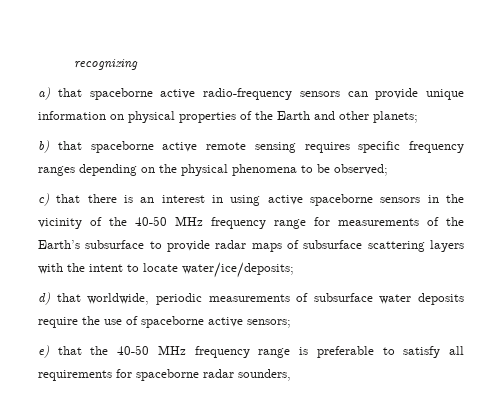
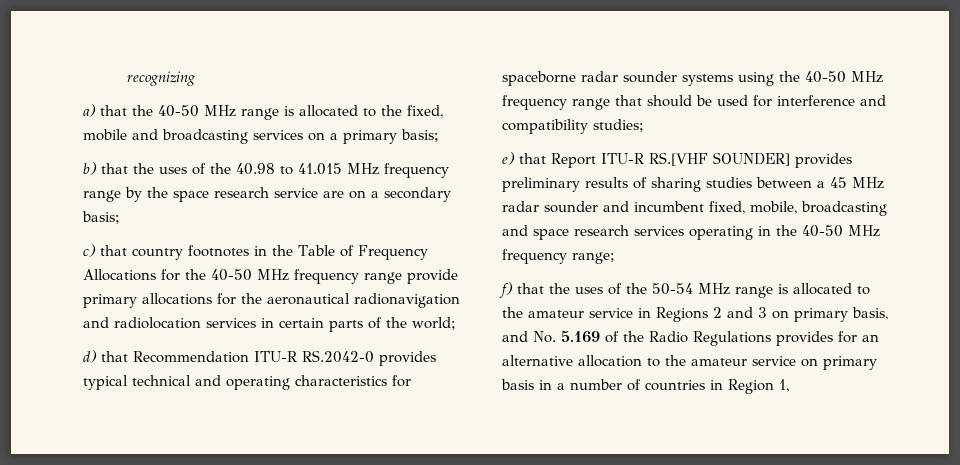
- a) that spaceborne active radio-frequency sensors can provide unique information on physical properties of the Earth and other planets;
- b) that spaceborne active remote sensing requires specific frequency ranges depending on the physical phenomena to be observed;
- c) that there is an interest in using active spaceborne sensors in the vicinity of the 40-50 MHz frequency range for measurements of the Earth’s subsurface to provide radar maps of subsurface scattering layers with the intent to locate water/ice/deposits;
- d) that worldwide, periodic measurements of subsurface water deposits require the use of spaceborne active sensors;
- e) that the 40-50 MHz frequency range is preferable to satisfy all requirements for spaceborne radar sounders,
+ a) that the 40-50 MHz range is allocated to the fixed, mobile and broadcasting services on a primary basis;
+ b) that the uses of the 40.98 to 41.015 MHz frequency range by the space research service are on a secondary basis;
+ c) that country footnotes in the Table of Frequency Allocations for the 40-50 MHz frequency range provide primary allocations for the aeronautical radionavigation and radiolocation services in certain parts of the world;
+ d) that Recommendation ITU-R RS.2042-0 provides typical technical and operating characteristics for spaceborne radar sounder systems using the 40-50 MHz frequency range that should be used for interference and compatibility studies;
+ e) that Report ITU-R RS.[VHF SOUNDER] provides preliminary results of sharing studies between a 45 MHz radar sounder and incumbent fixed, mobile, broadcasting and space research services operating in the 40-50 MHz frequency range;
+ f) that the uses of the 50-54 MHz range is allocated to the amateur service in Regions 2 and 3 on primary basis, and No. 5.169 of the Radio Regulations provides for an alternative allocation to the amateur service on primary basis in a number of countries in Region 1,

